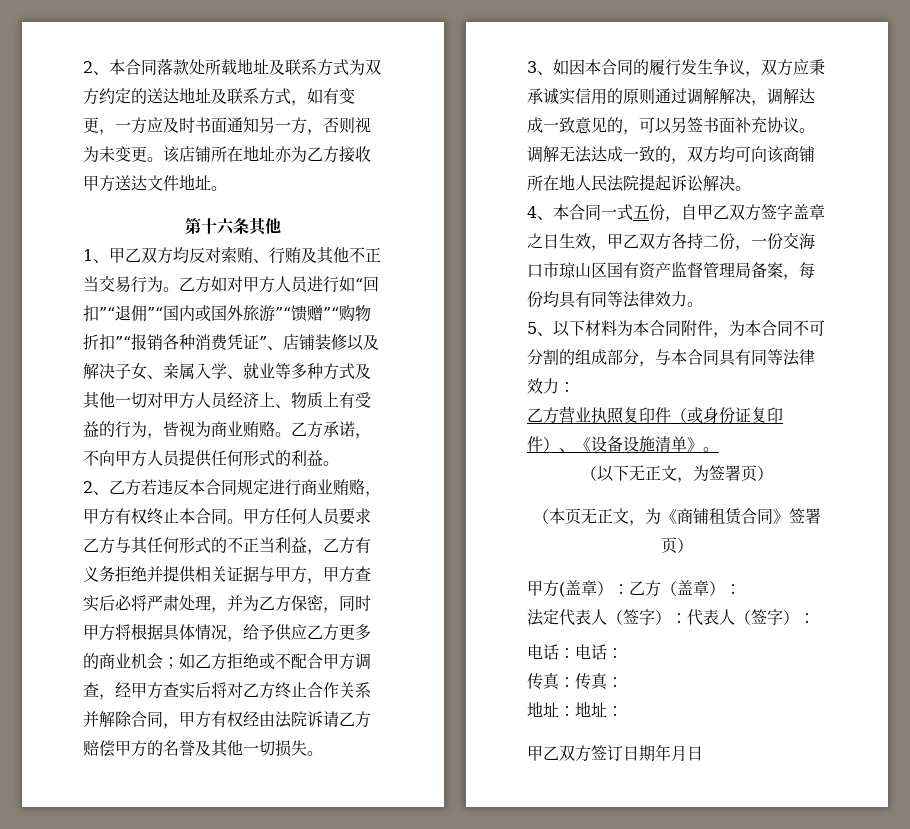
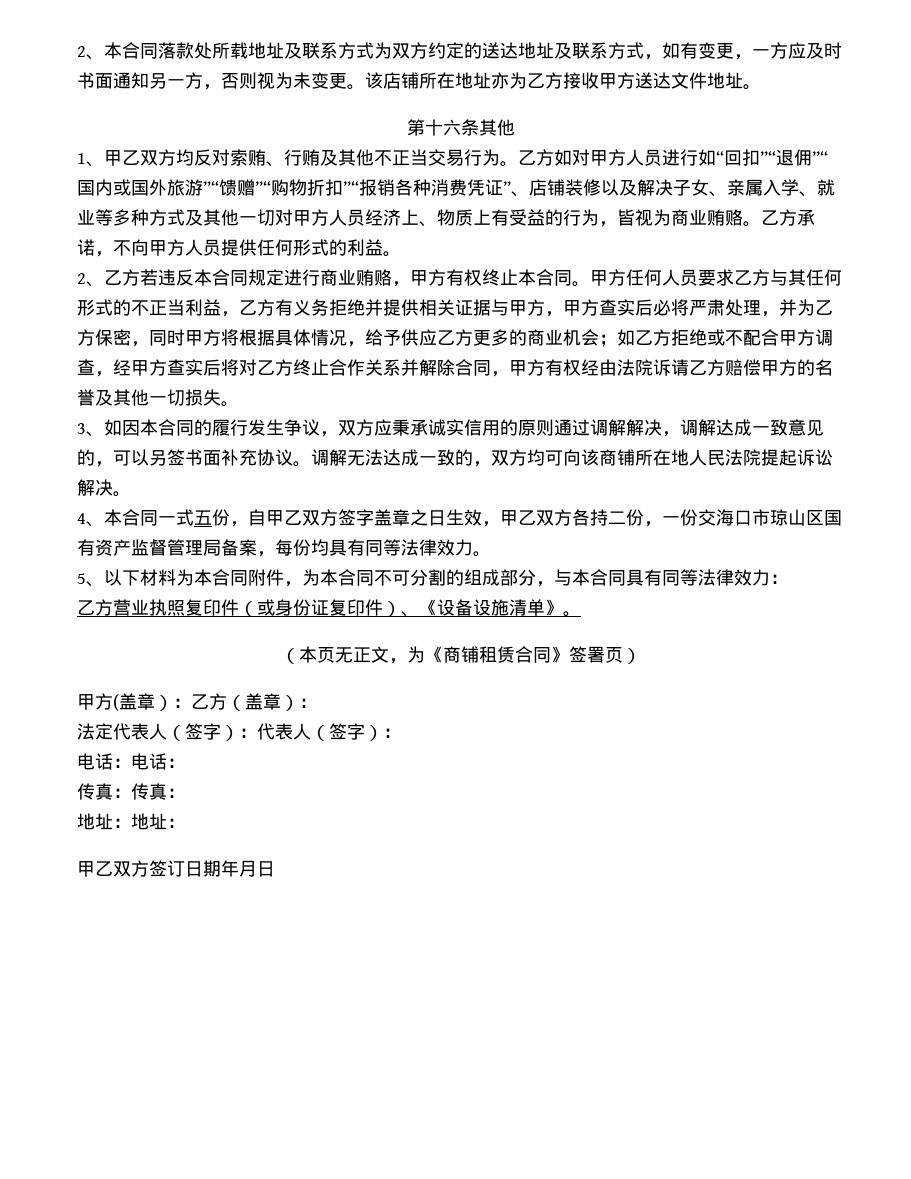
- （以下无正文，为签署页）

